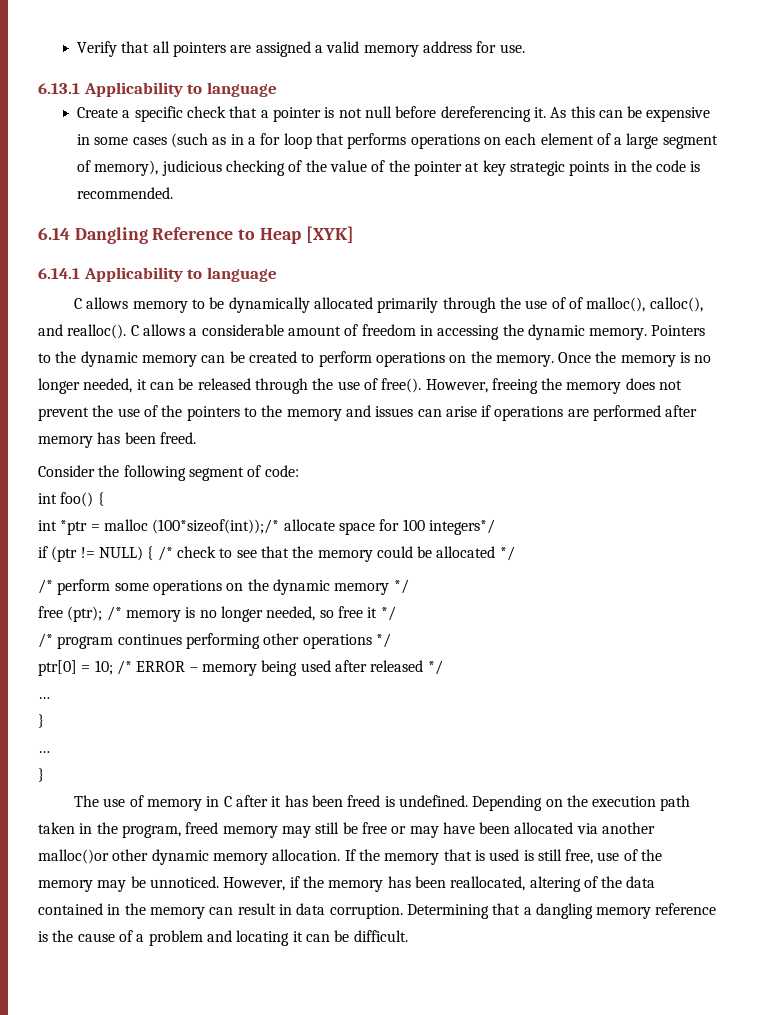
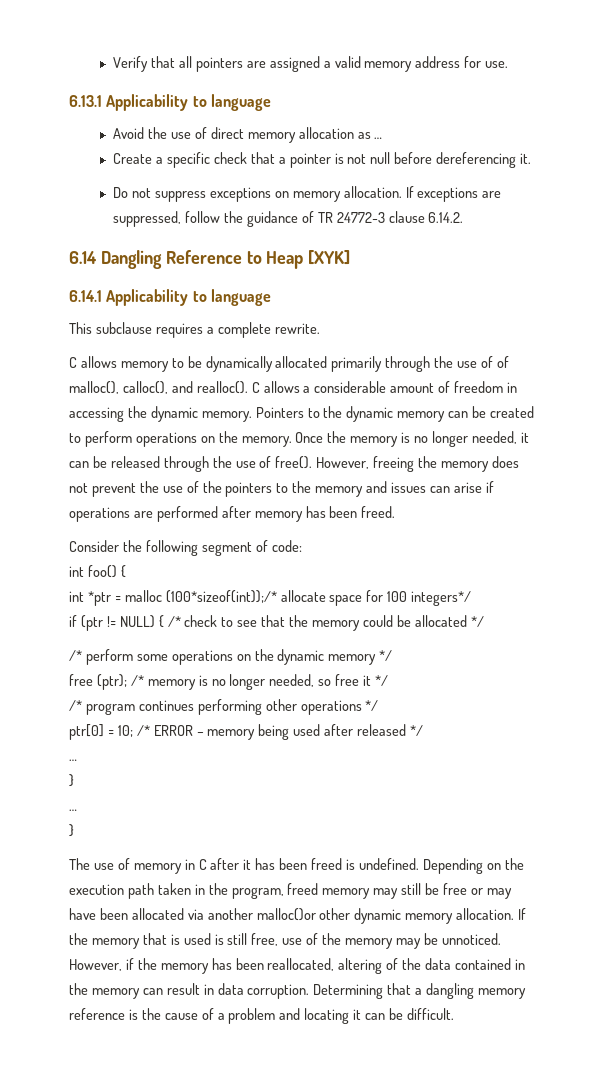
+ Avoid the use of direct memory allocation as …
- Create a specific check that a pointer is not null before dereferencing it. As this can be expensive in some cases (such as in a for loop that performs operations on each element of a large segment of memory), judicious checking of the value of the pointer at key strategic points in the code is recommended.
+ Create a specific check that a pointer is not null before dereferencing it.
+ Do not suppress exceptions on memory allocation. If exceptions are suppressed, follow the guidance of TR 24772-3 clause 6.14.2.
+ This subclause requires a complete rewrite.

